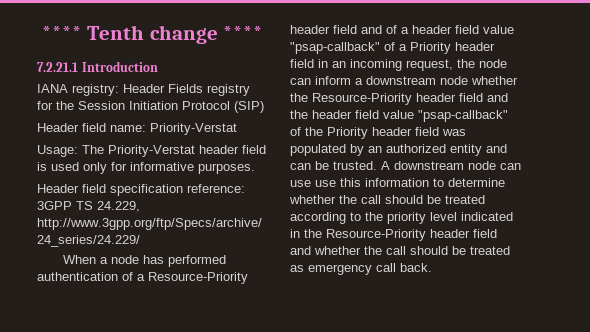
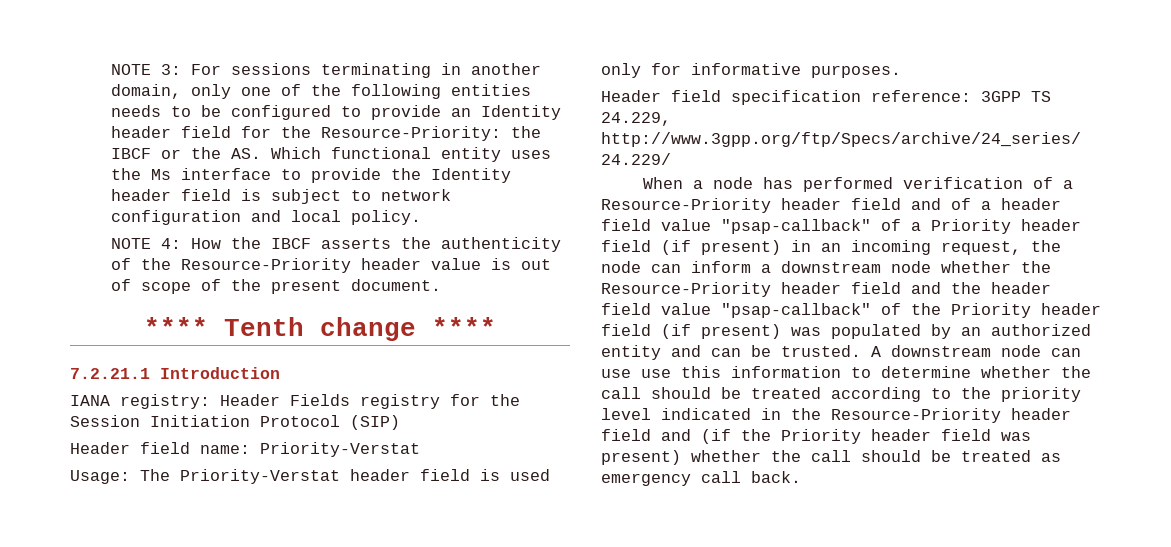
+ NOTE 3: For sessions terminating in another domain, only one of the following entities needs to be configured to provide an Identity header field for the Resource-Priority: the IBCF or the AS. Which functional entity uses the Ms interface to provide the Identity header field is subject to network configuration and local policy.
+ NOTE 4: How the IBCF asserts the authenticity of the Resource-Priority header value is out of scope of the present document.
- When a node has performed authentication of a Resource-Priority header field and of a header field value "psap-callback" of a Priority header field in an incoming request, the node can inform a downstream node whether the Resource-Priority header field and the header field value "psap-callback" of the Priority header field was populated by an authorized entity and can be trusted.
+ When a node has performed verification of a Resource-Priority header field and of a header field value "psap-callback" of a Priority header field (if present) in an incoming request, the node can inform a downstream node whether the Resource-Priority header field and the header field value "psap-callback" of the Priority header field (if present) was populated by an authorized entity and can be trusted.
- A downstream node can use use this information to determine whether the call should be treated according to the priority level indicated in the Resource-Priority header field and whether the call should be treated as emergency call back.
+ A downstream node can use use this information to determine whether the call should be treated according to the priority level indicated in the Resource-Priority header field and (if the Priority header field was present) whether the call should be treated as emergency call back.

